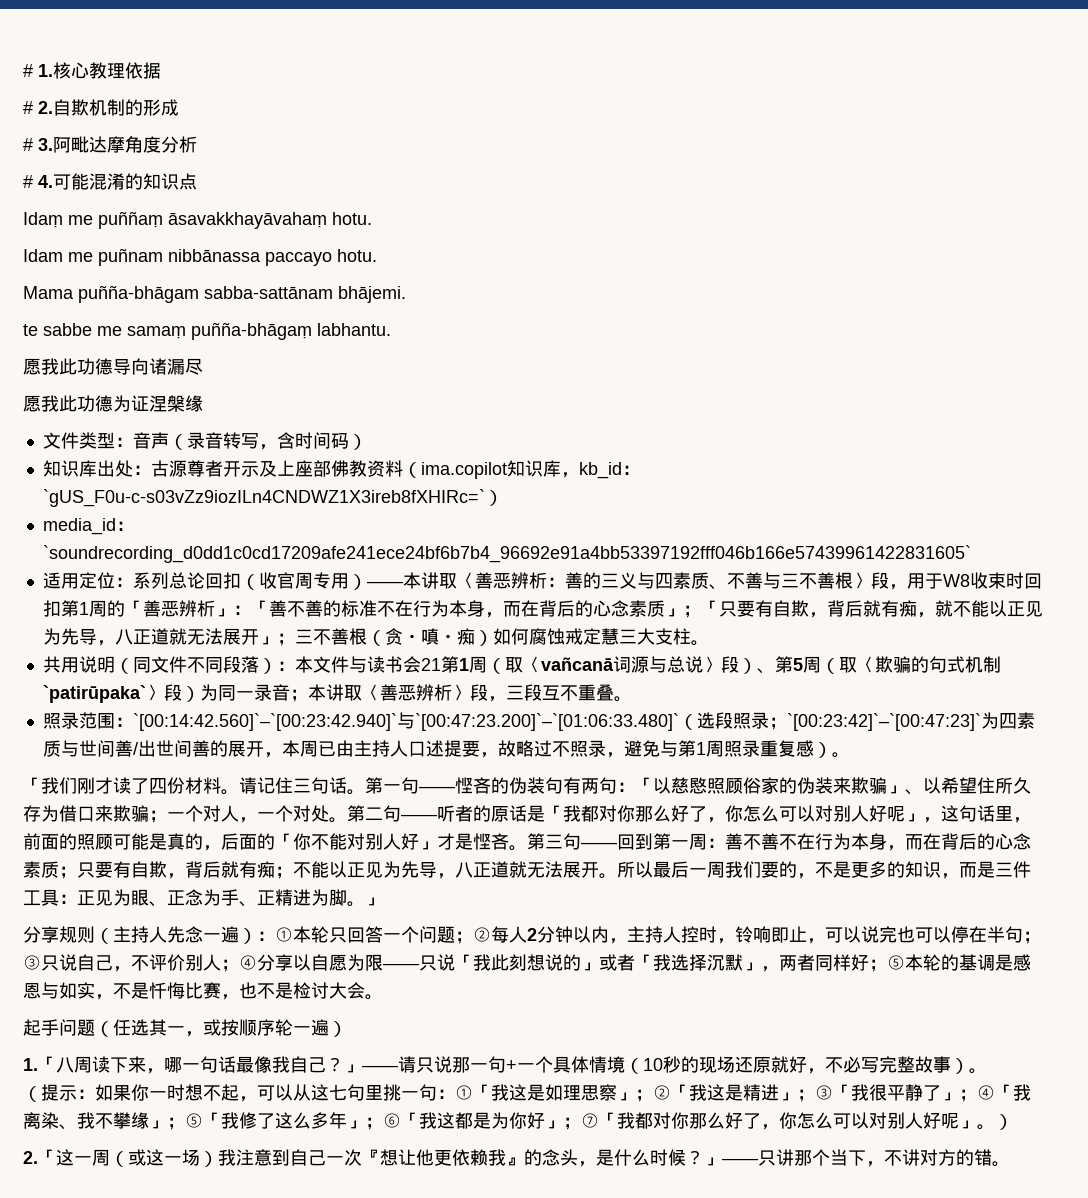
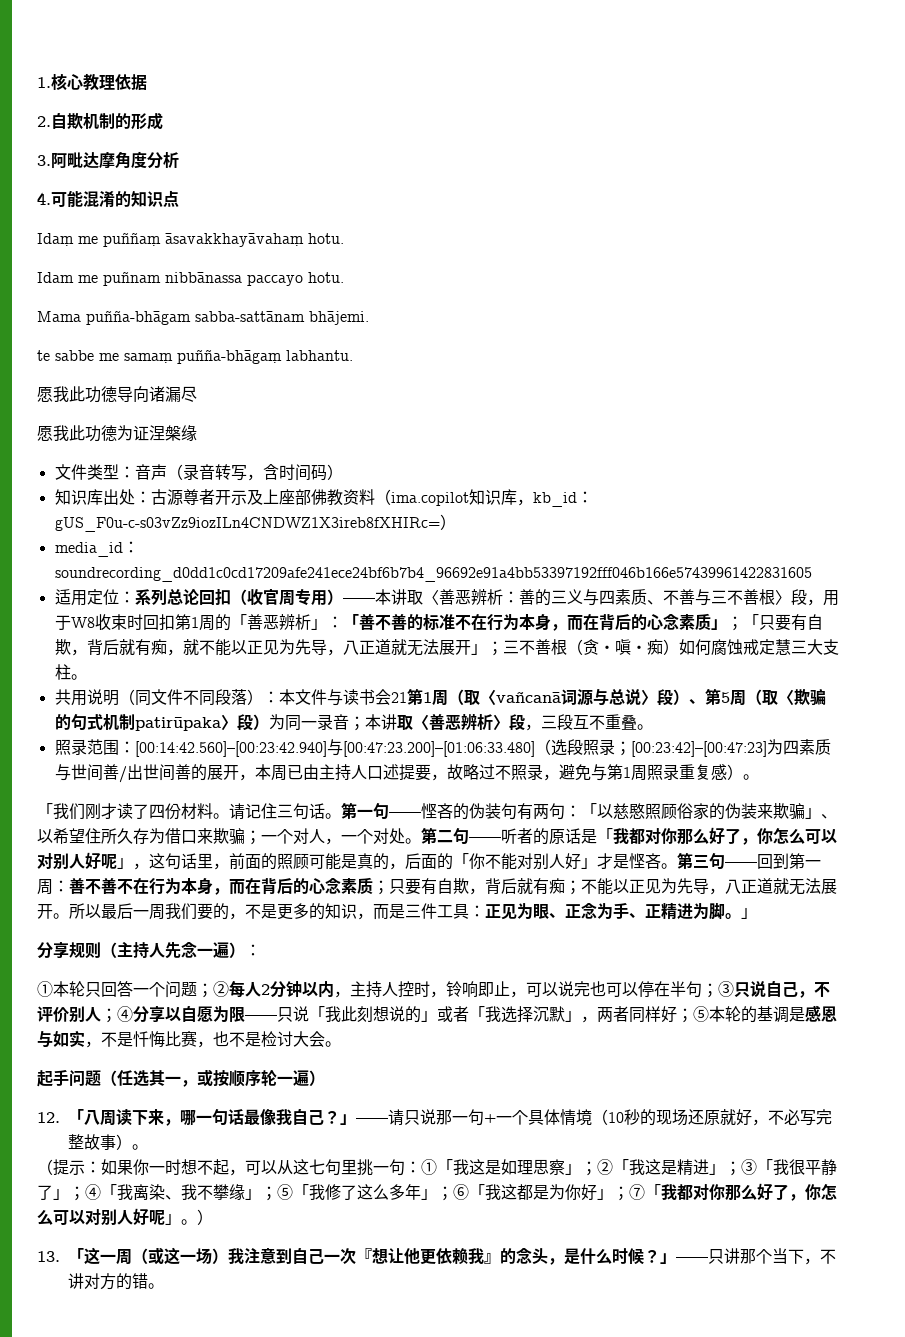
- # 1.核心教理依据
+ 1.核心教理依据
- # 2.自欺机制的形成
+ 2.自欺机制的形成
- # 3.阿毗达摩角度分析
+ 3.阿毗达摩角度分析
- # 4.可能混淆的知识点
+ 4.可能混淆的知识点
- 知识库出处：古源尊者开示及上座部佛教资料（ima.copilot知识库，kb_id：`gUS_F0u-c-s03vZz9iozILn4CNDWZ1X3ireb8fXHIRc=`）
+ 知识库出处：古源尊者开示及上座部佛教资料（ima.copilot知识库，kb_id：gUS_F0u-c-s03vZz9iozILn4CNDWZ1X3ireb8fXHIRc=）
- media_id：`soundrecording_d0dd1c0cd17209afe241ece24bf6b7b4_96692e91a4bb53397192fff046b166e57439961422831605`
+ media_id：soundrecording_d0dd1c0cd17209afe241ece24bf6b7b4_96692e91a4bb53397192fff046b166e57439961422831605
- 共用说明（同文件不同段落）：本文件与读书会21第1周（取〈vañcanā词源与总说〉段）、第5周（取〈欺骗的句式机制`patirūpaka`〉段）为同一录音；本讲取〈善恶辨析〉段，三段互不重叠。
+ 共用说明（同文件不同段落）：本文件与读书会21第1周（取〈vañcanā词源与总说〉段）、第5周（取〈欺骗的句式机制patirūpaka〉段）为同一录音；本讲取〈善恶辨析〉段，三段互不重叠。
- 照录范围：`[00:14:42.560]`–`[00:23:42.940]`与`[00:47:23.200]`–`[01:06:33.480]`（选段照录；`[00:23:42]`–`[00:47:23]`为四素质与世间善/出世间善的展开，本周已由主持人口述提要，故略过不照录，避免与第1周照录重复感）。
+ 照录范围：[00:14:42.560]–[00:23:42.940]与[00:47:23.200]–[01:06:33.480]（选段照录；[00:23:42]–[00:47:23]为四素质与世间善/出世间善的展开，本周已由主持人口述提要，故略过不照录，避免与第1周照录重复感）。
- 分享规则（主持人先念一遍）：①本轮只回答一个问题；
+ 分享规则（主持人先念一遍）：
+ ①本轮只回答一个问题；
- 1.「八周读下来，哪一句话最像我自己？」——请只说那一句+一个具体情境（10秒的现场还原就好，不必写完整故事）。
+ 12.「八周读下来，哪一句话最像我自己？」——请只说那一句+一个具体情境（10秒的现场还原就好，不必写完整故事）。
- 2.「这一周（或这一场）我注意到自己一次『想让他更依赖我』的念头，是什么时候？」——只讲那个当下，不讲对方的错。
+ 13.「这一周（或这一场）我注意到自己一次『想让他更依赖我』的念头，是什么时候？」——只讲那个当下，不讲对方的错。

